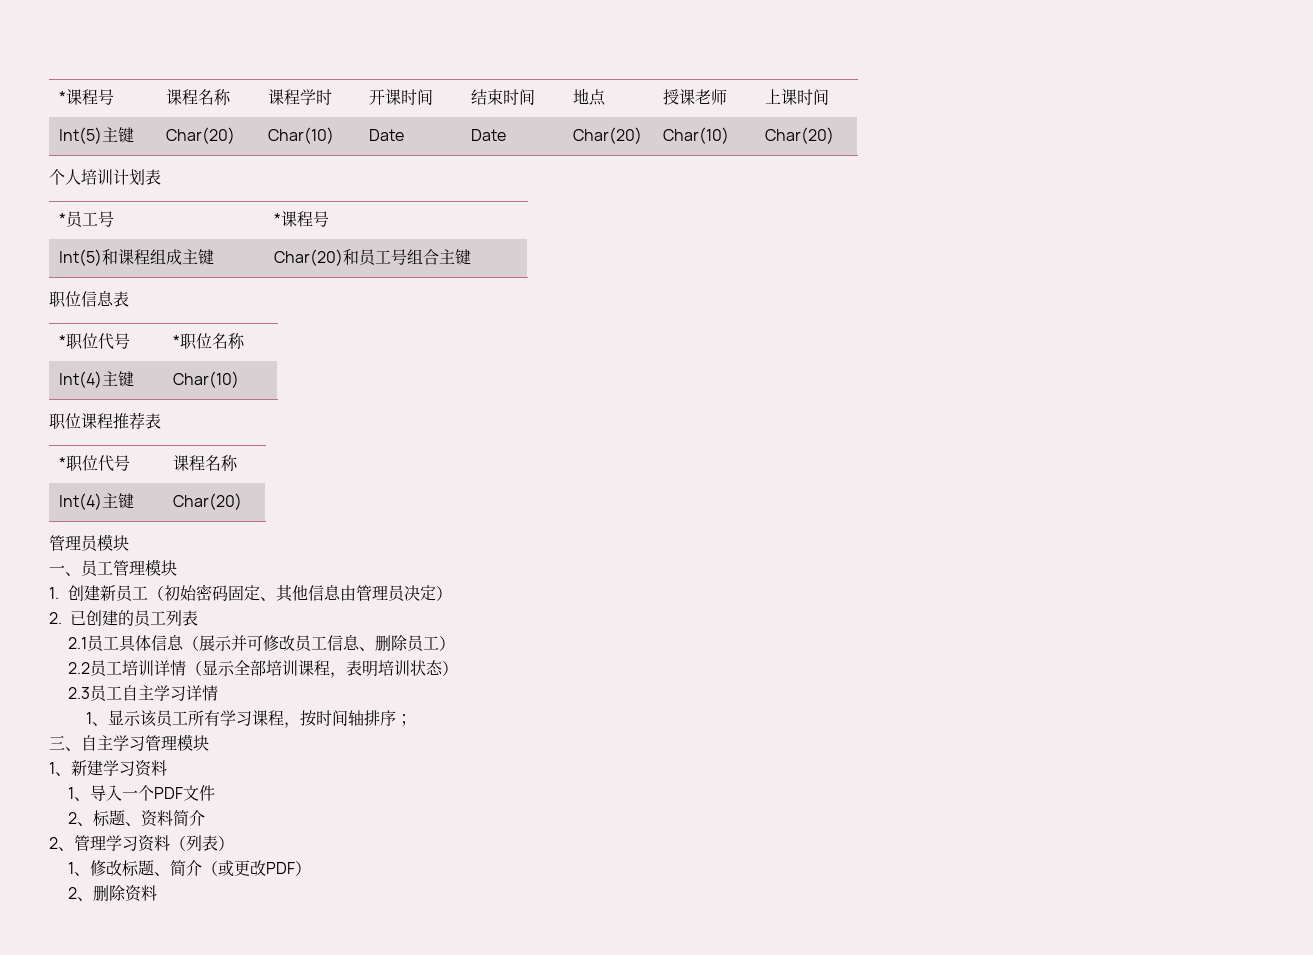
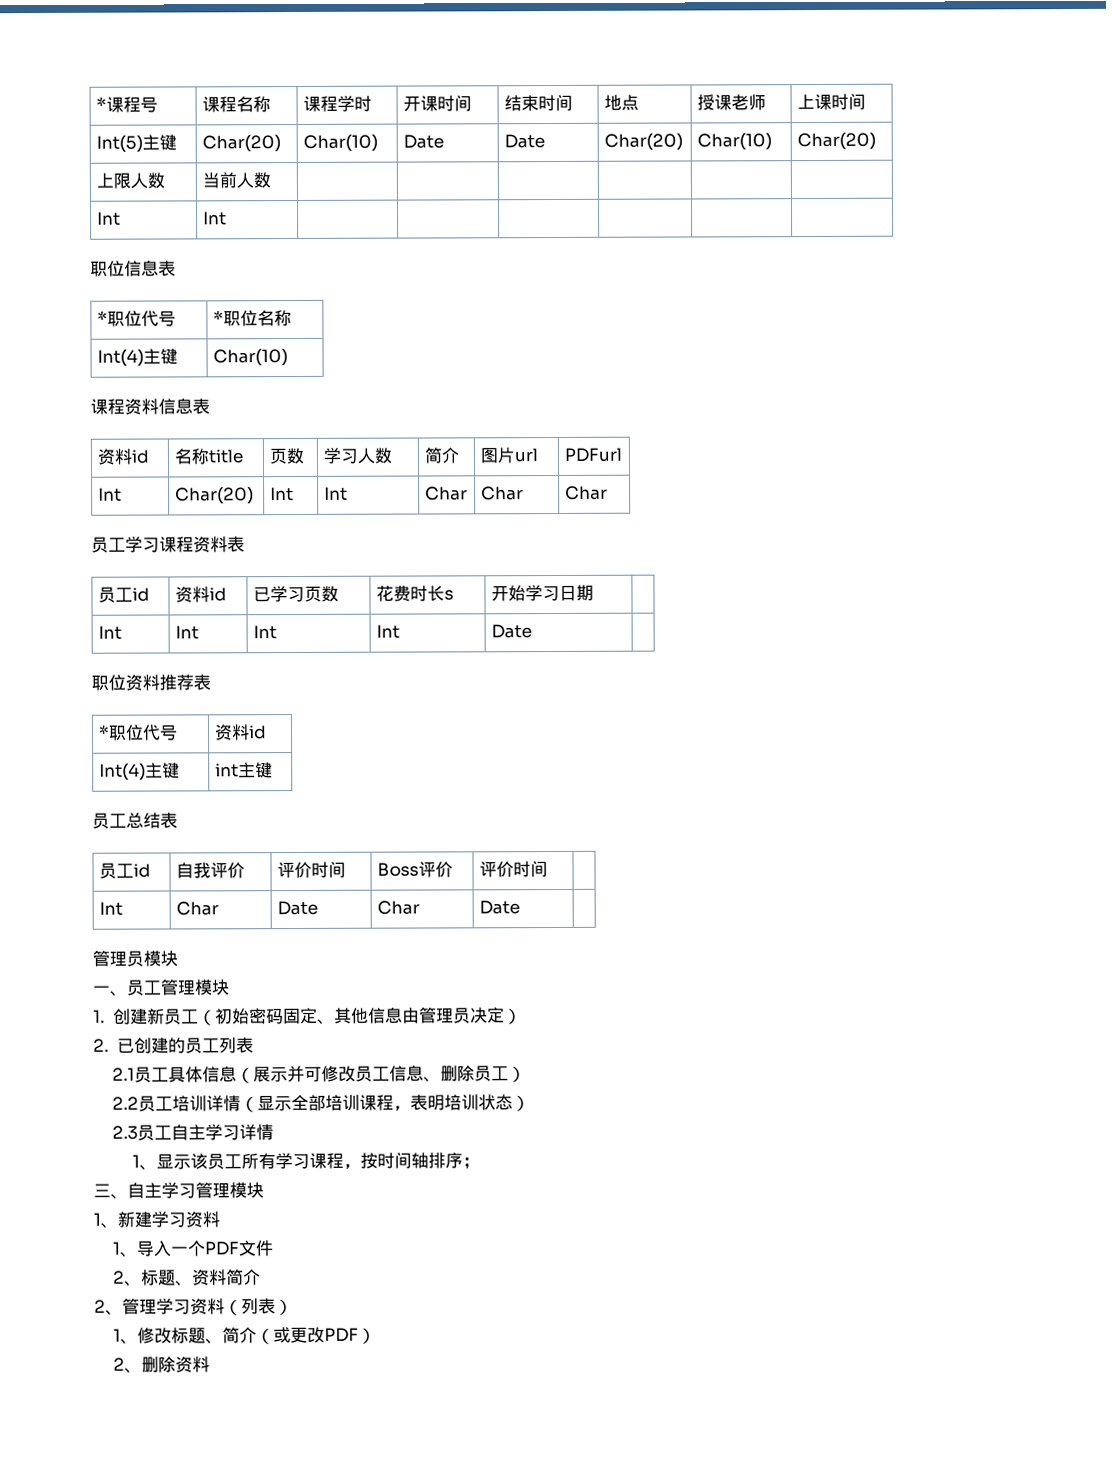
- 个人培训计划表
- *员工号 | *课程号
- Int(5)和课程组成主键 | Char(20)和员工号组合主键
+ 上限人数 | 当前人数 | | | | | |
+ Int | Int | | | | | |
- 职位课程推荐表
+ 课程资料信息表
+ 资料id | 名称title | 页数 | 学习人数 | 简介 | 图片url | PDFurl
+ Int | Char(20) | Int | Int | Char | Char | Char
+ 员工学习课程资料表
+ 员工id | 资料id | 已学习页数 | 花费时长s | 开始学习日期 |
+ Int | Int | Int | Int | Date |
+ 职位资料推荐表
- *职位代号 | 课程名称
- Int(4)主键 | Char(20)
+ *职位代号 | 资料id
+ Int(4)主键 | int主键
+ 员工总结表
+ 员工id | 自我评价 | 评价时间 | Boss评价 | 评价时间 |
+ Int | Char | Date | Char | Date |

